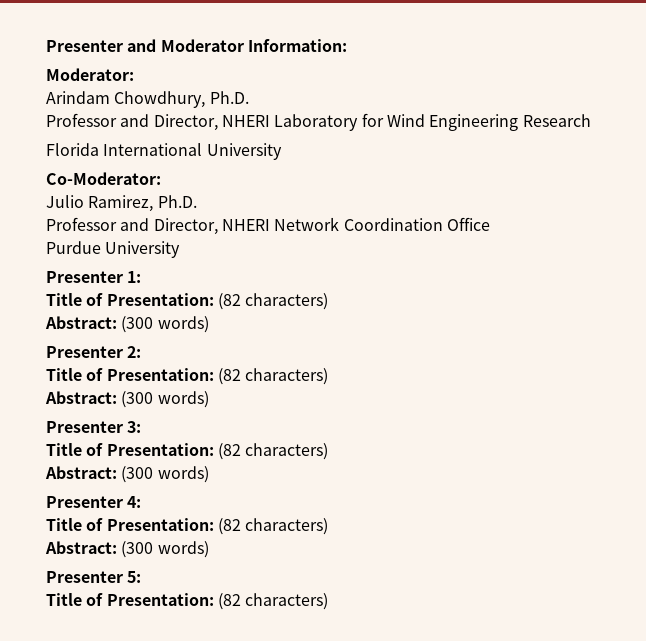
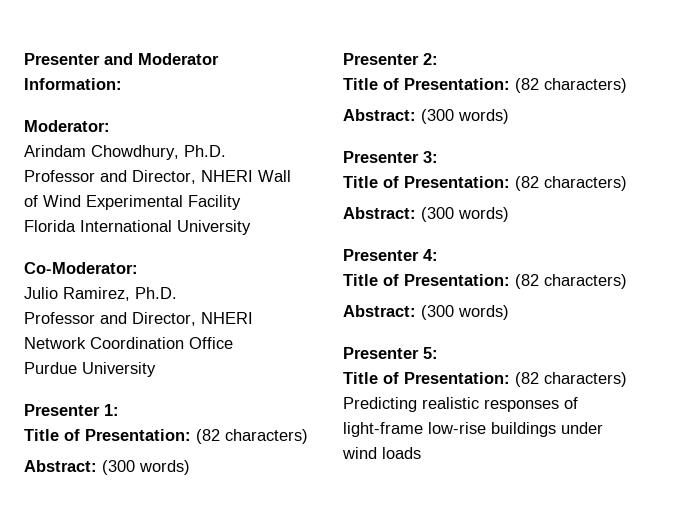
- Professor and Director, NHERI Laboratory for Wind Engineering Research
+ Professor and Director, NHERI Wall of Wind Experimental Facility
  Presenter 5:
- Title of Presentation: (82 characters)
+ Title of Presentation: (82 characters) Predicting realistic responses of light-frame low-rise buildings under wind loads

